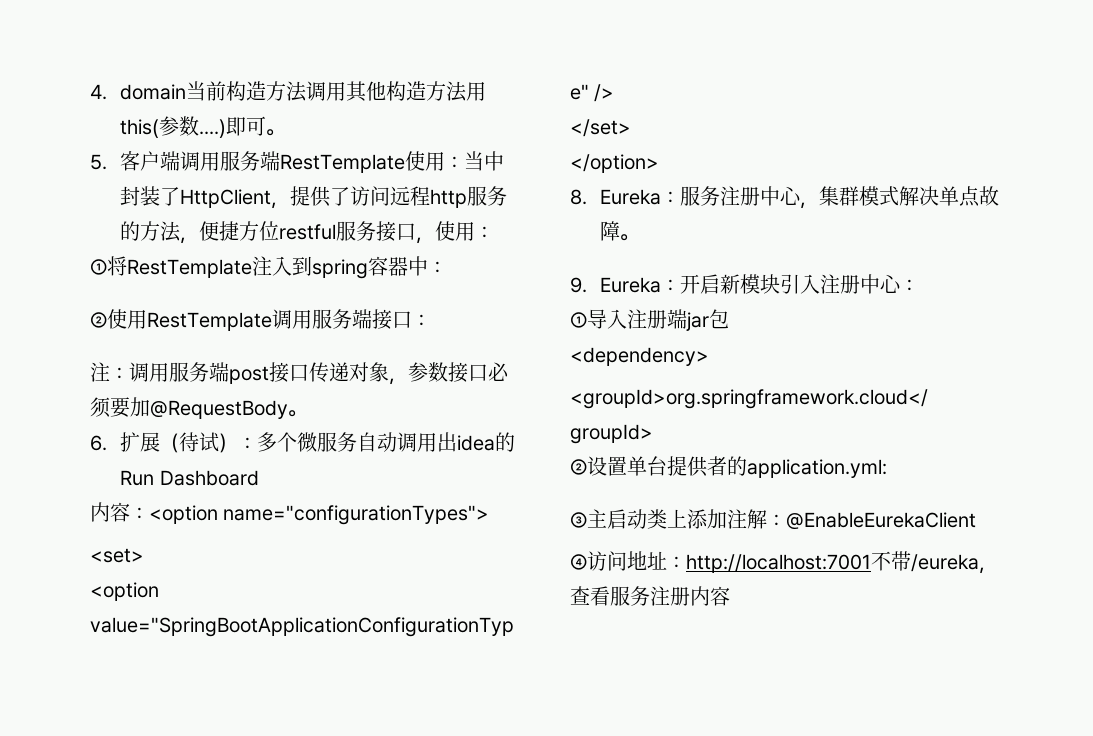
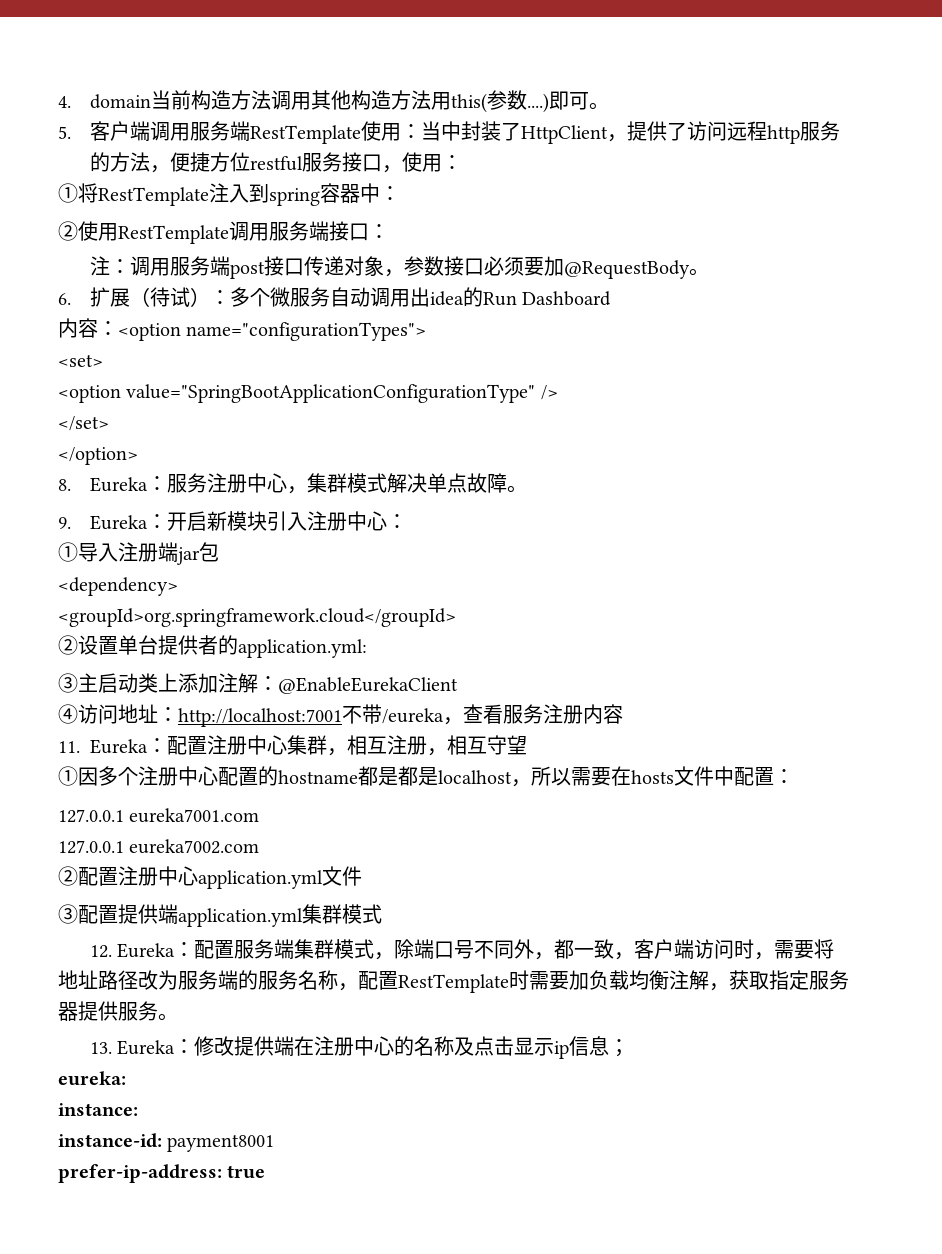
+ 11. Eureka：配置注册中心集群，相互注册，相互守望
+ ①因多个注册中心配置的hostname都是都是localhost，所以需要在hosts文件中配置：
+ 127.0.0.1 eureka7001.com
+ 127.0.0.1 eureka7002.com
+ ②配置注册中心application.yml文件
+ ③配置提供端application.yml集群模式
+ 12. Eureka：配置服务端集群模式，除端口号不同外，都一致，客户端访问时，需要将地址路径改为服务端的服务名称，配置RestTemplate时需要加负载均衡注解，获取指定服务器提供服务。
+ 13. Eureka：修改提供端在注册中心的名称及点击显示ip信息；
+ eureka:
+ instance:
+ instance-id: payment8001
+ prefer-ip-address: true

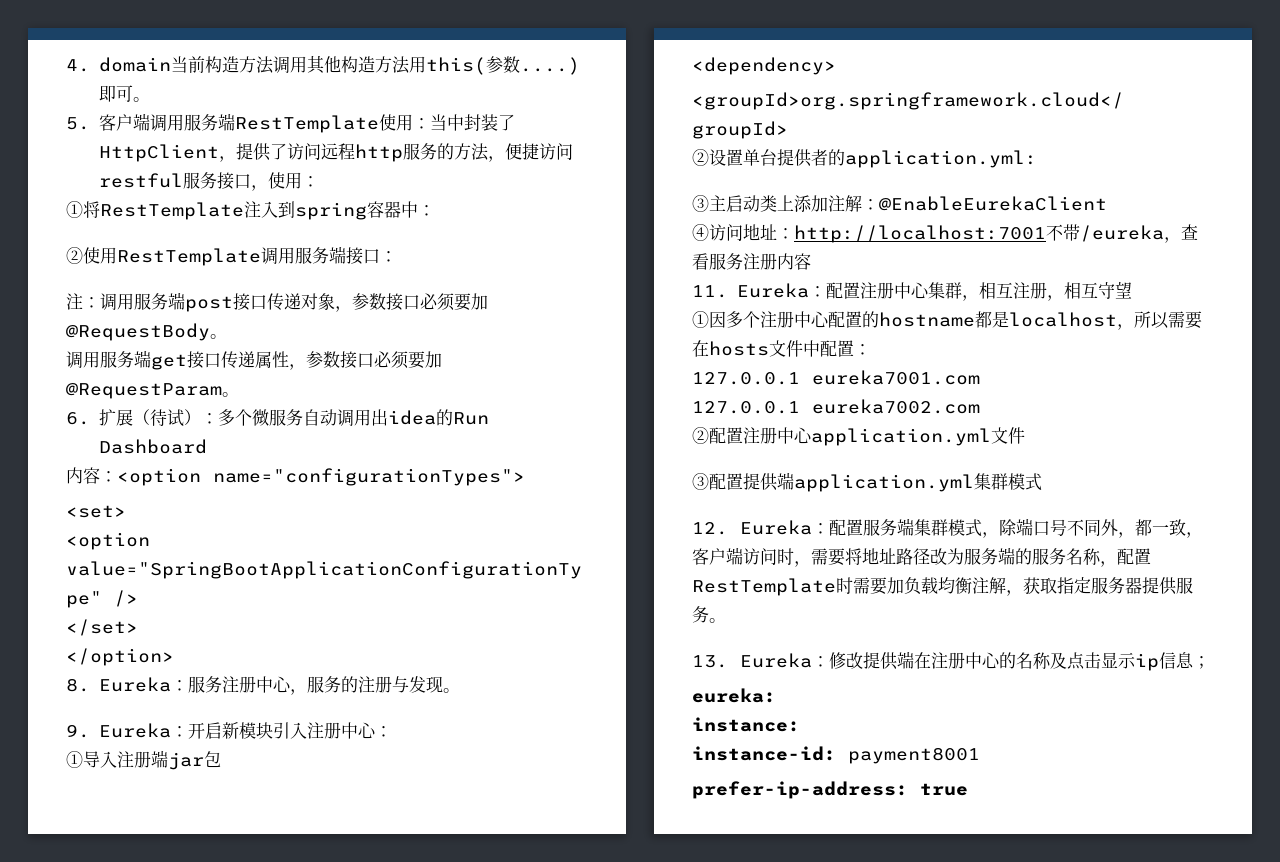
- 5.客户端调用服务端RestTemplate使用：当中封装了HttpClient，提供了访问远程http服务的方法，便捷方位restful服务接口，使用：
+ 5.客户端调用服务端RestTemplate使用：当中封装了HttpClient，提供了访问远程http服务的方法，便捷访问restful服务接口，使用：
+ 调用服务端get接口传递属性，参数接口必须要加@RequestParam。
- 8. Eureka：服务注册中心，集群模式解决单点故障。
+ 8. Eureka：服务注册中心，服务的注册与发现。
- ①因多个注册中心配置的hostname都是都是localhost，所以需要在hosts文件中配置：
+ ①因多个注册中心配置的hostname都是localhost，所以需要在hosts文件中配置：

